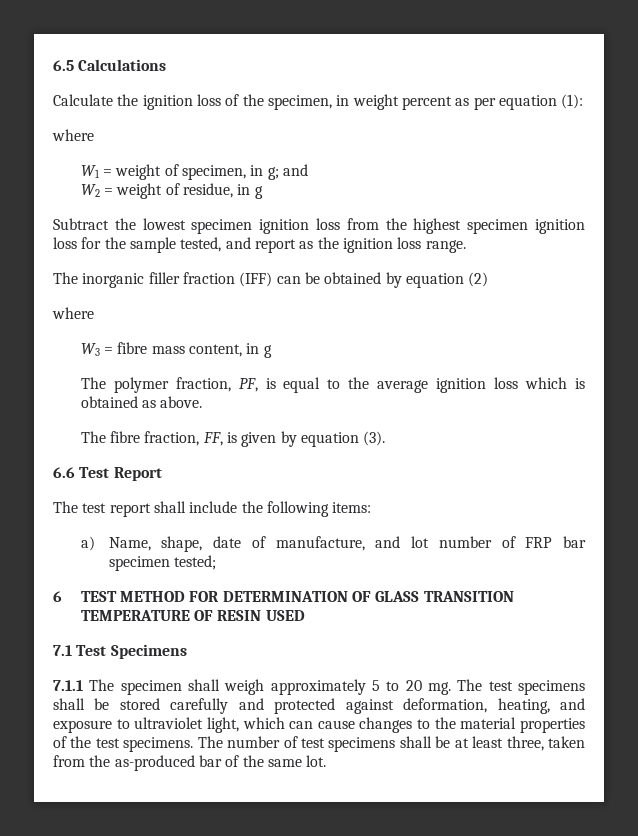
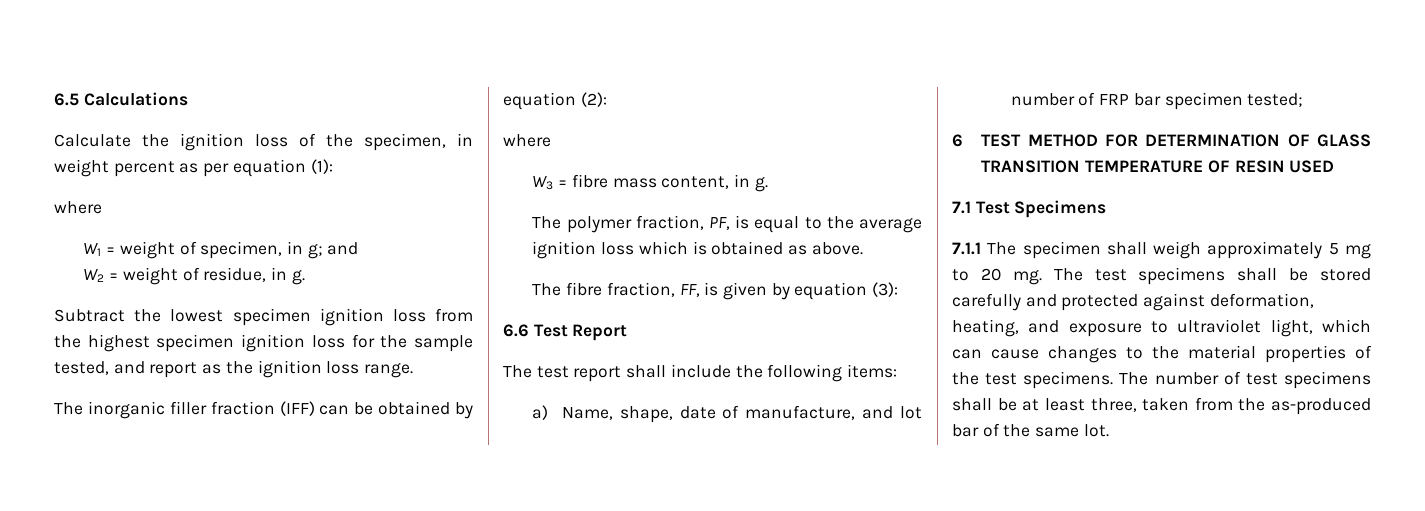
- W2 = weight of residue, in g
+ W2 = weight of residue, in g.
- The inorganic filler fraction (IFF) can be obtained by equation (2)
+ The inorganic filler fraction (IFF) can be obtained by equation (2):
- W3 = fibre mass content, in g
+ W3 = fibre mass content, in g.
- The fibre fraction, FF, is given by equation (3).
+ The fibre fraction, FF, is given by equation (3):
- 7.1.1 The specimen shall weigh approximately 5 to 20 mg.
+ 7.1.1 The specimen shall weigh approximately 5 mg to 20 mg.

